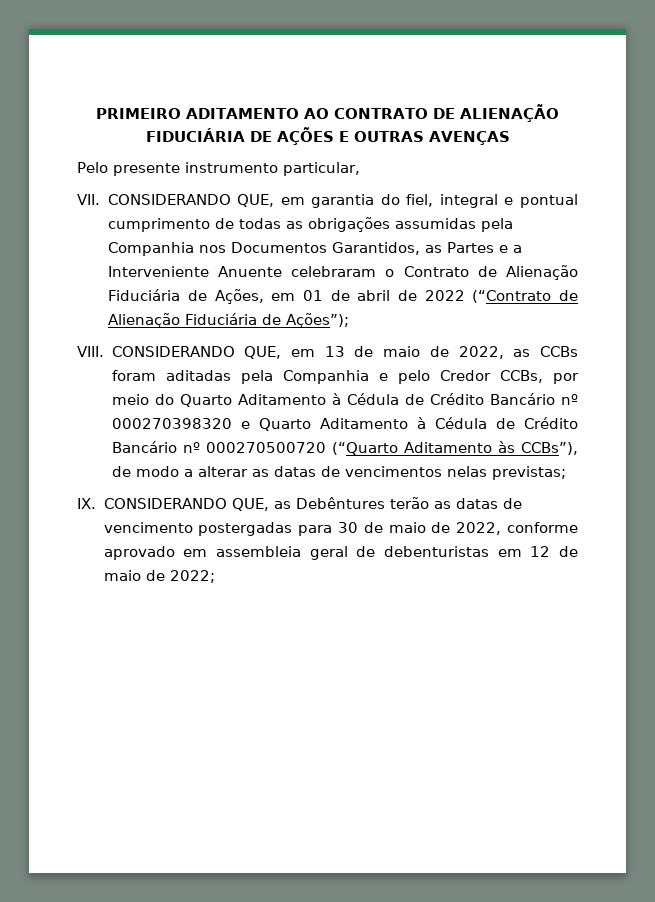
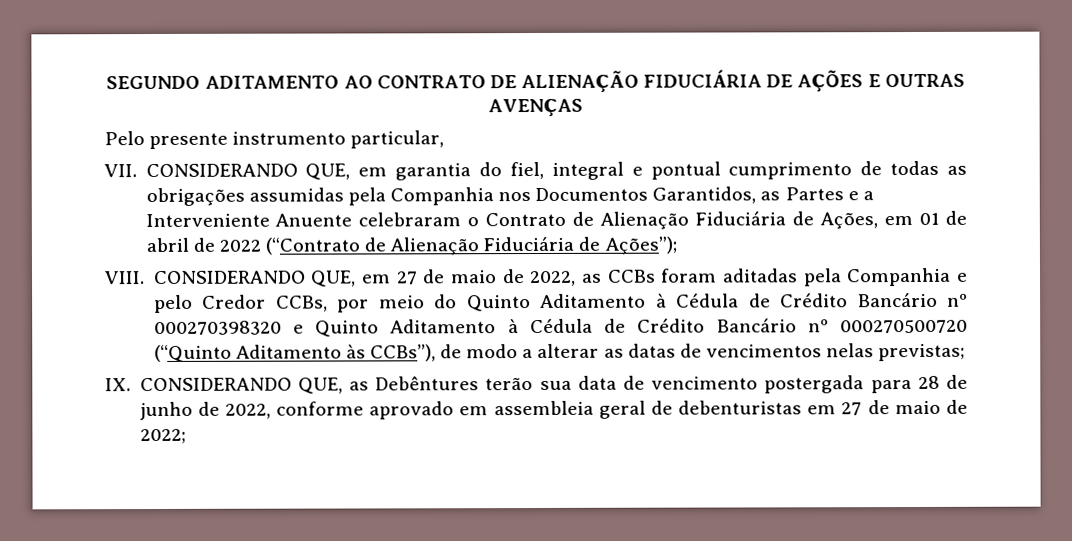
- PRIMEIRO ADITAMENTO AO CONTRATO DE ALIENAÇÃO FIDUCIÁRIA DE AÇÕES E OUTRAS AVENÇAS
+ SEGUNDO ADITAMENTO AO CONTRATO DE ALIENAÇÃO FIDUCIÁRIA DE AÇÕES E OUTRAS AVENÇAS
- CONSIDERANDO QUE, em 13 de maio de 2022, as CCBs foram aditadas pela Companhia e pelo Credor CCBs, por meio do Quarto Aditamento à Cédula de Crédito Bancário nº 000270398320 e Quarto Aditamento à Cédula de Crédito Bancário nº 000270500720 (“Quarto Aditamento às CCBs”), de modo a alterar as datas de vencimentos nelas previstas;
+ CONSIDERANDO QUE, em 27 de maio de 2022, as CCBs foram aditadas pela Companhia e pelo Credor CCBs, por meio do Quinto Aditamento à Cédula de Crédito Bancário nº 000270398320 e Quinto Aditamento à Cédula de Crédito Bancário nº 000270500720 (“Quinto Aditamento às CCBs”), de modo a alterar as datas de vencimentos nelas previstas;
- IX. CONSIDERANDO QUE, as Debêntures terão as datas de vencimento postergadas para 30 de maio de 2022, conforme aprovado em assembleia geral de debenturistas em 12 de maio de 2022;
+ IX. CONSIDERANDO QUE, as Debêntures terão sua data de vencimento postergada para 28 de junho de 2022, conforme aprovado em assembleia geral de debenturistas em 27 de maio de 2022;

